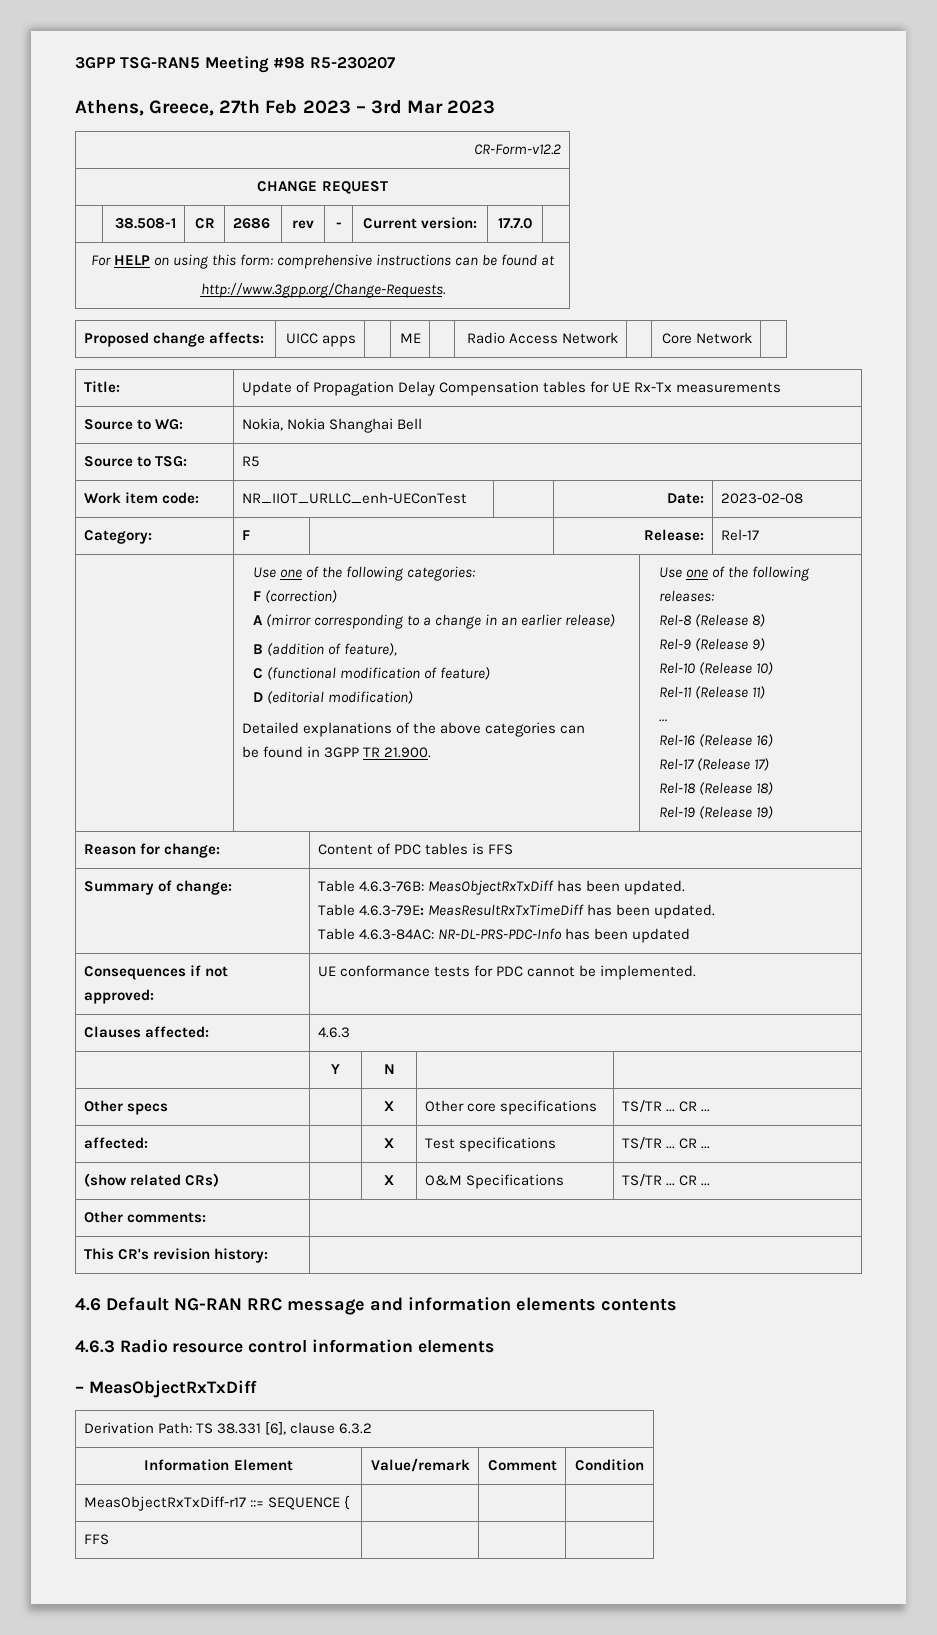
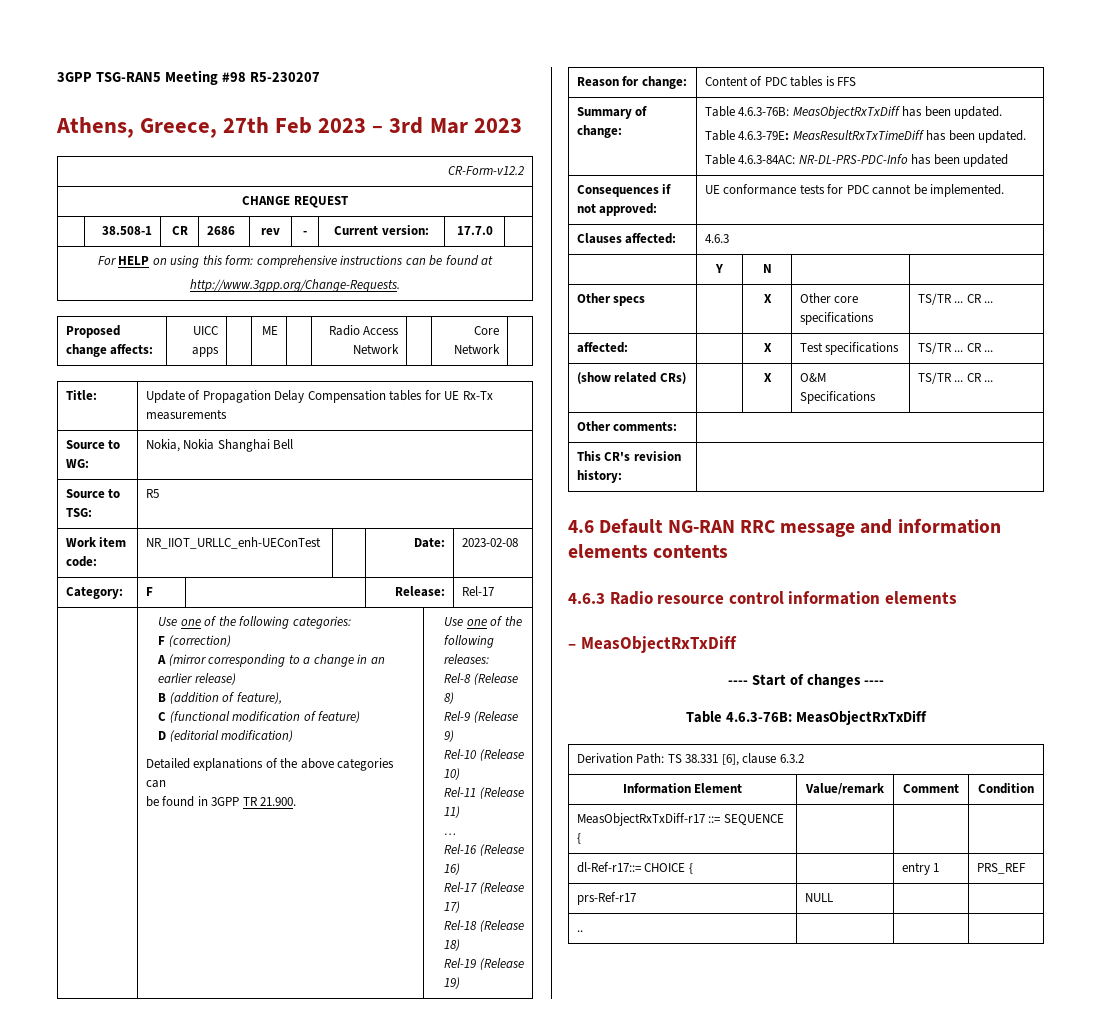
+ ---- Start of changes ----
+ Table 4.6.3-76B: MeasObjectRxTxDiff
- FFS | | |
+ dl-Ref-r17::= CHOICE { | | entry 1 | PRS_REF
+ prs-Ref-r17 | NULL | |
+ .. | | |

